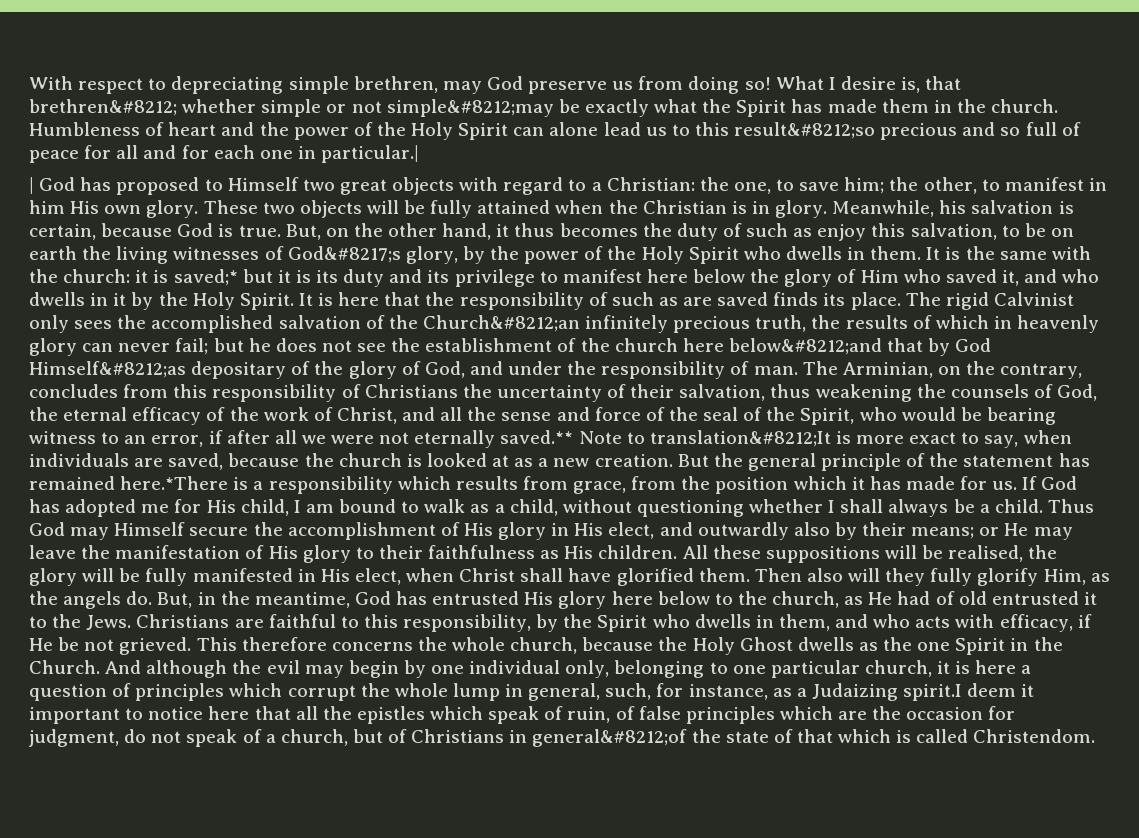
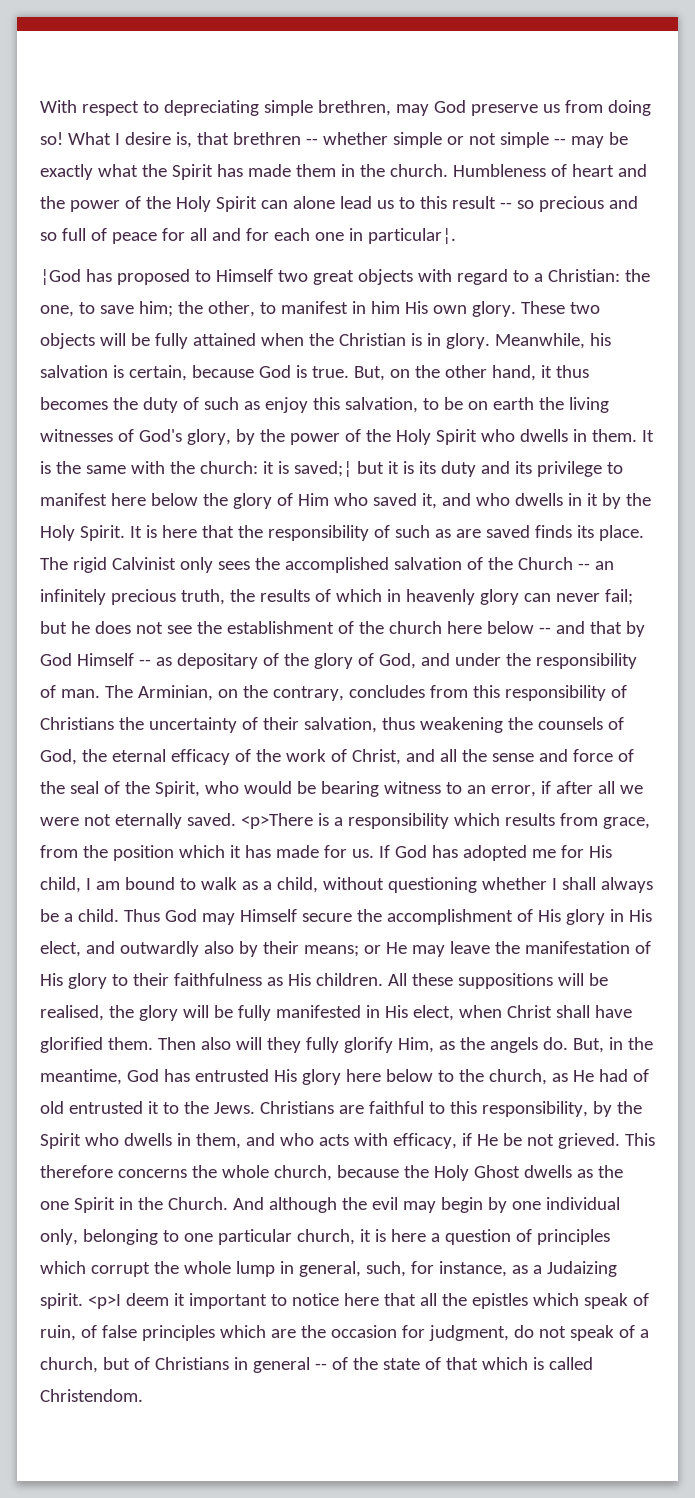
- What I desire is, that brethren&#8212; whether simple or not simple&#8212;may be exactly what the Spirit has made them in the church.
+ What I desire is, that brethren -- whether simple or not simple -- may be exactly what the Spirit has made them in the church.
- Humbleness of heart and the power of the Holy Spirit can alone lead us to this result&#8212;so precious and so full of peace for all and for each one in particular.|
- | God has proposed to Himself two great objects with regard to a Christian: the one, to save him; the other, to manifest in him His own glory.
+ Humbleness of heart and the power of the Holy Spirit can alone lead us to this result -- so precious and so full of peace for all and for each one in particular¦.
+ ¦God has proposed to Himself two great objects with regard to a Christian: the one, to save him; the other, to manifest in him His own glory.
- But, on the other hand, it thus becomes the duty of such as enjoy this salvation, to be on earth the living witnesses of God&#8217;s glory, by the power of the Holy Spirit who dwells in them.
+ But, on the other hand, it thus becomes the duty of such as enjoy this salvation, to be on earth the living witnesses of God's glory, by the power of the Holy Spirit who dwells in them.
- It is the same with the church: it is saved;* but it is its duty and its privilege to manifest here below the glory of Him who saved it, and who dwells in it by the Holy Spirit.
+ It is the same with the church: it is saved;¦ but it is its duty and its privilege to manifest here below the glory of Him who saved it, and who dwells in it by the Holy Spirit.
- The rigid Calvinist only sees the accomplished salvation of the Church&#8212;an infinitely precious truth, the results of which in heavenly glory can never fail; but he does not see the establishment of the church here below&#8212;and that by God Himself&#8212;as depositary of the glory of God, and under the responsibility of man.
+ The rigid Calvinist only sees the accomplished salvation of the Church -- an infinitely precious truth, the results of which in heavenly glory can never fail; but he does not see the establishment of the church here below -- and that by God Himself -- as depositary of the glory of God, and under the responsibility of man.
- The Arminian, on the contrary, concludes from this responsibility of Christians the uncertainty of their salvation, thus weakening the counsels of God, the eternal efficacy of the work of Christ, and all the sense and force of the seal of the Spirit, who would be bearing witness to an error, if after all we were not eternally saved.** Note to translation&#8212;It is more exact to say, when individuals are saved, because the church is looked at as a new creation. But the general principle of the statement has remained here.*There is a responsibility which results from grace, from the position which it has made for us.
+ The Arminian, on the contrary, concludes from this responsibility of Christians the uncertainty of their salvation, thus weakening the counsels of God, the eternal efficacy of the work of Christ, and all the sense and force of the seal of the Spirit, who would be bearing witness to an error, if after all we were not eternally saved. <p>There is a responsibility which results from grace, from the position which it has made for us.
- And although the evil may begin by one individual only, belonging to one particular church, it is here a question of principles which corrupt the whole lump in general, such, for instance, as a Judaizing spirit.I deem it important to notice here that all the epistles which speak of ruin, of false principles which are the occasion for judgment, do not speak of a church, but of Christians in general&#8212;of the state of that which is called Christendom.
+ And although the evil may begin by one individual only, belonging to one particular church, it is here a question of principles which corrupt the whole lump in general, such, for instance, as a Judaizing spirit. <p>I deem it important to notice here that all the epistles which speak of ruin, of false principles which are the occasion for judgment, do not speak of a church, but of Christians in general -- of the state of that which is called Christendom.

